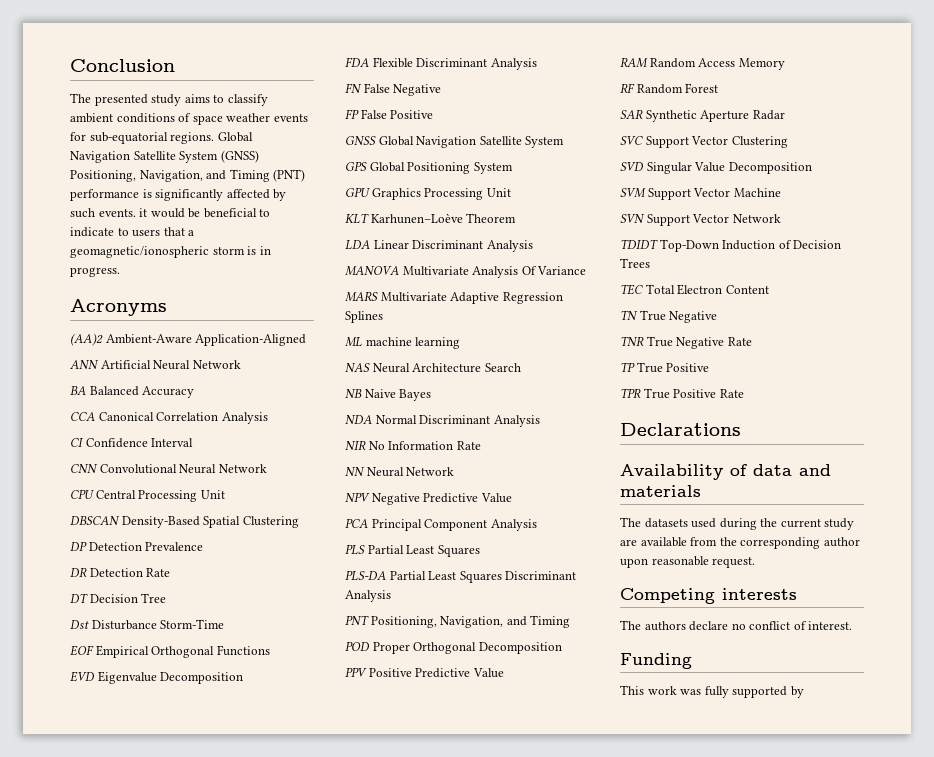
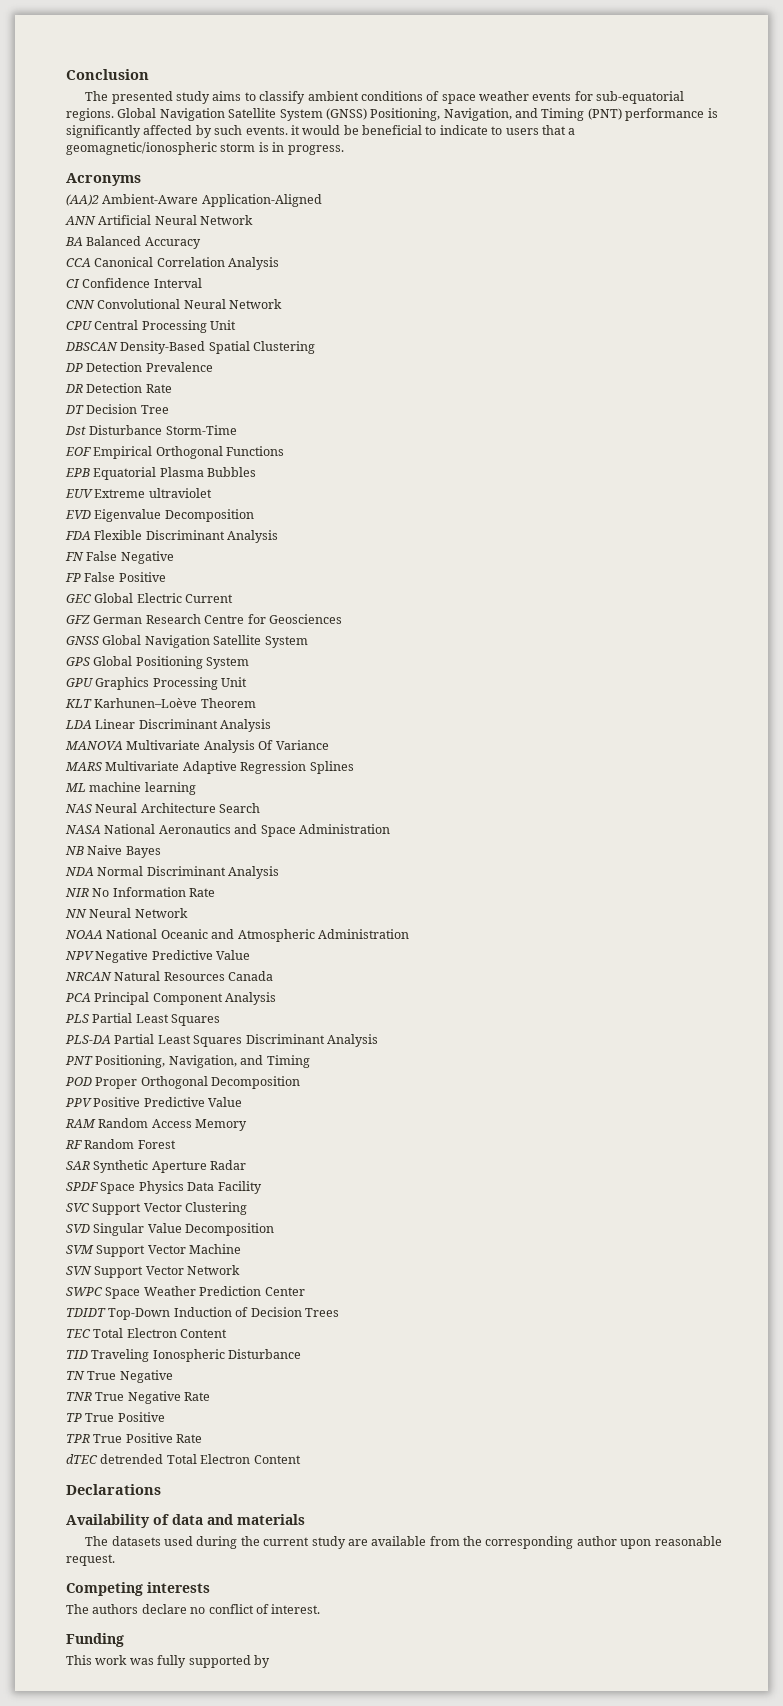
+ EPB Equatorial Plasma Bubbles
+ EUV Extreme ultraviolet
+ GEC Global Electric Current
+ GFZ German Research Centre for Geosciences
+ NASA National Aeronautics and Space Administration
+ NOAA National Oceanic and Atmospheric Administration
+ NRCAN Natural Resources Canada
+ SPDF Space Physics Data Facility
+ SWPC Space Weather Prediction Center
+ TID Traveling Ionospheric Disturbance
+ dTEC detrended Total Electron Content

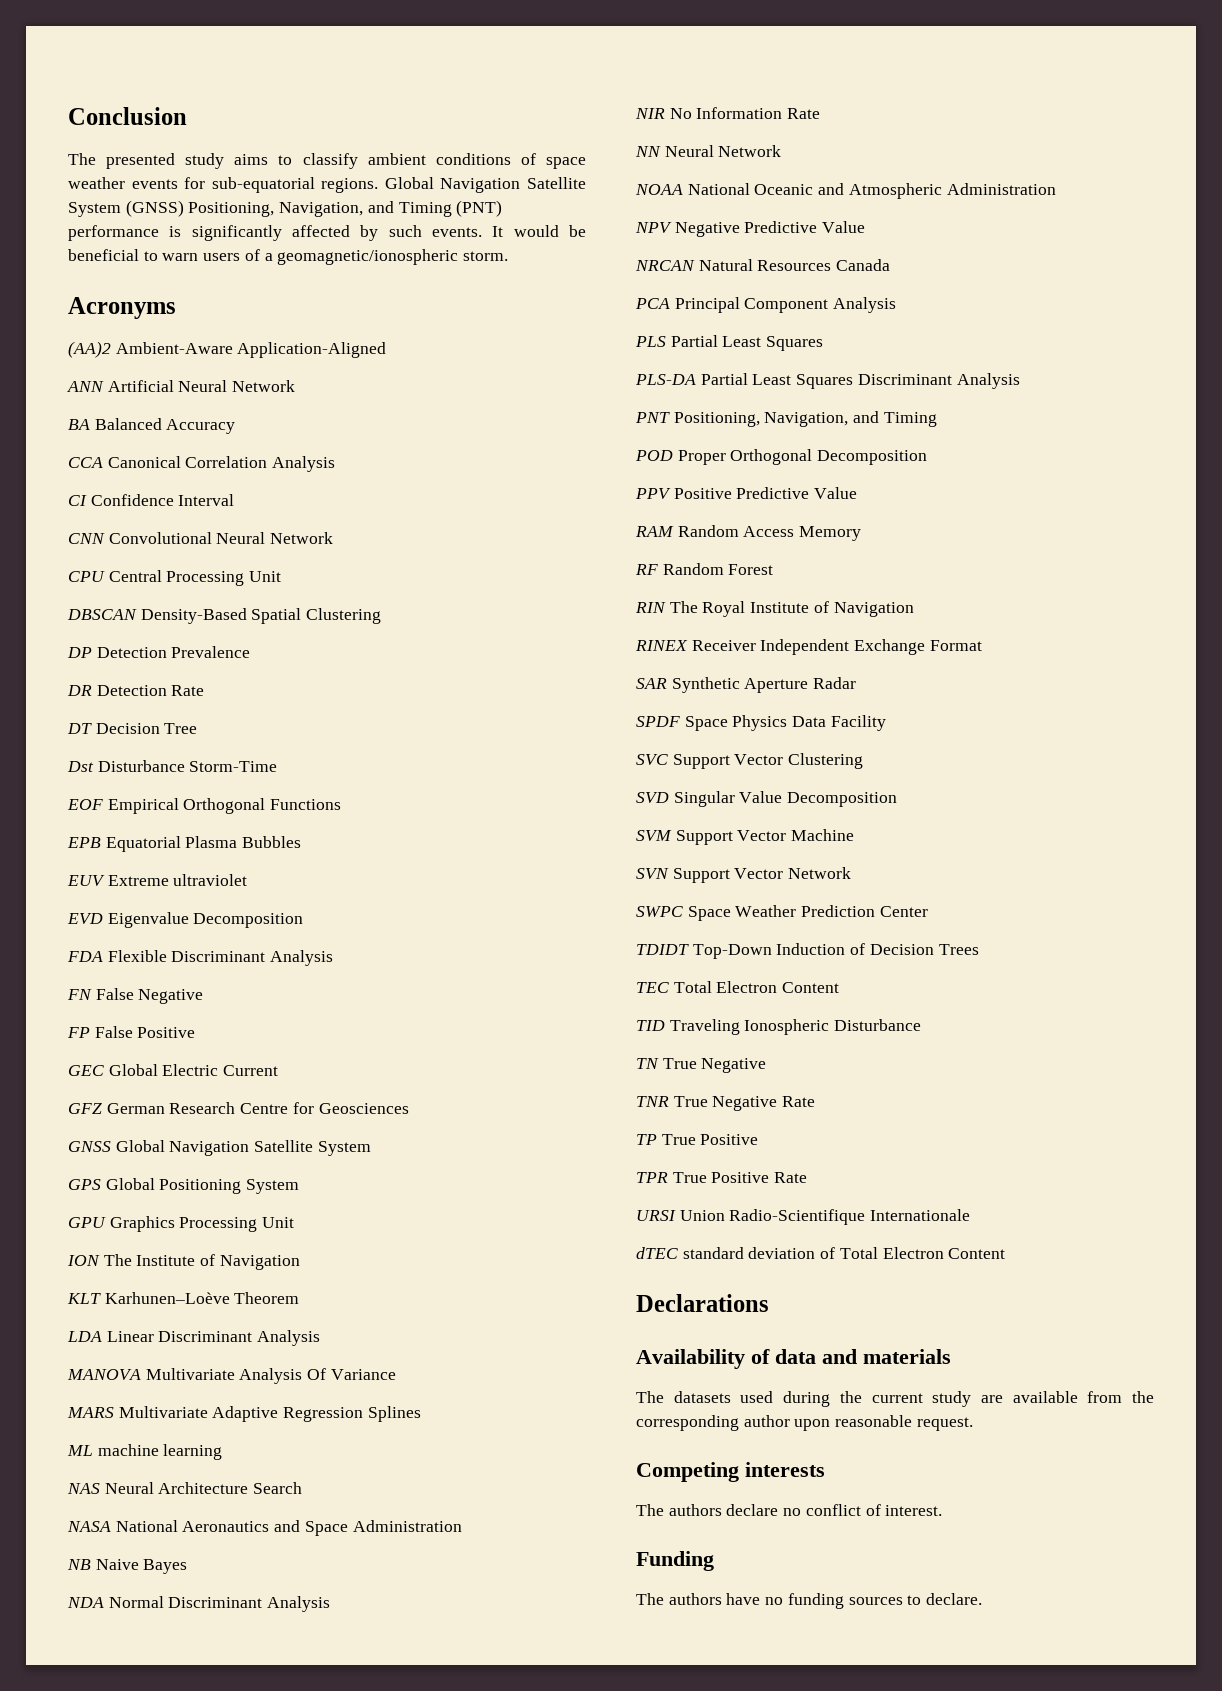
- Global Navigation Satellite System (GNSS) Positioning, Navigation, and Timing (PNT) performance is significantly affected by such events. it would be beneficial to indicate to users that a geomagnetic/ionospheric storm is in progress.
+ Global Navigation Satellite System (GNSS) Positioning, Navigation, and Timing (PNT) performance is significantly affected by such events. It would be beneficial to warn users of a geomagnetic/ionospheric storm.
+ ION The Institute of Navigation
+ RIN The Royal Institute of Navigation
+ RINEX Receiver Independent Exchange Format
- dTEC detrended Total Electron Content
+ URSI Union Radio-Scientifique Internationale
+ dTEC standard deviation of Total Electron Content
- This work was fully supported by
+ The authors have no funding sources to declare.

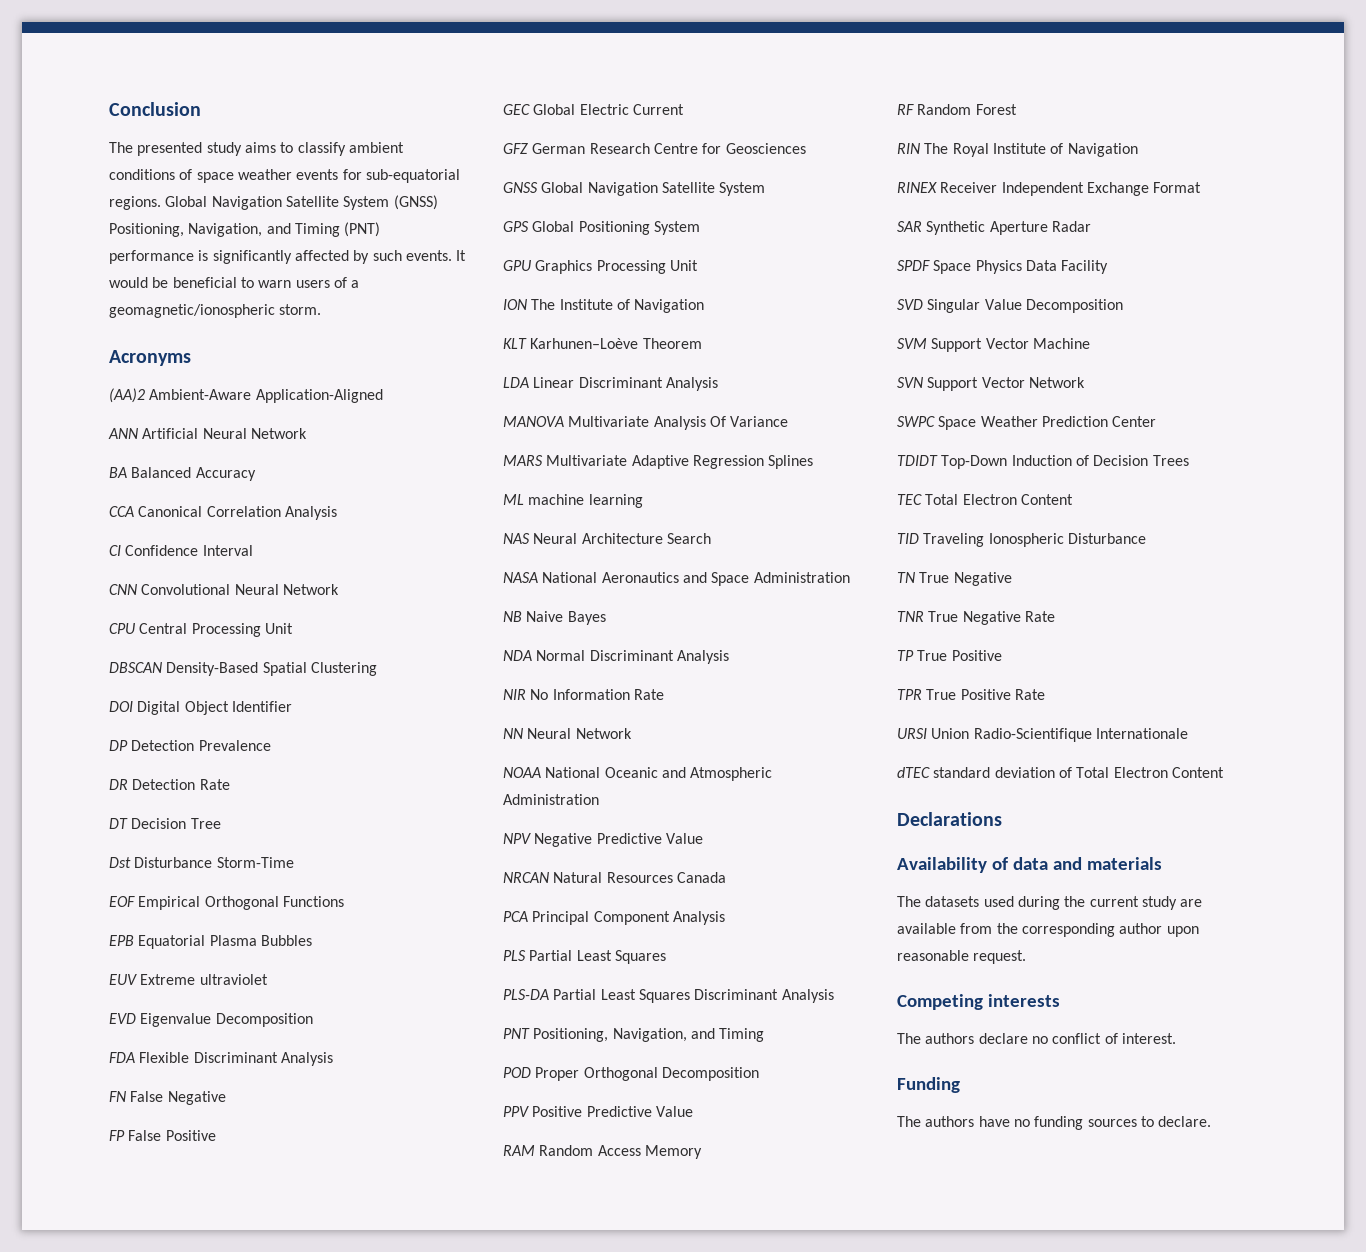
+ DOI Digital Object Identifier
- SVC Support Vector Clustering

